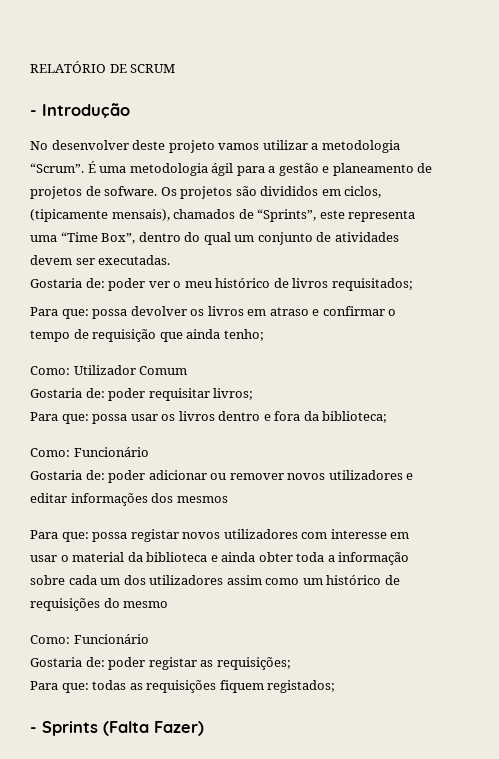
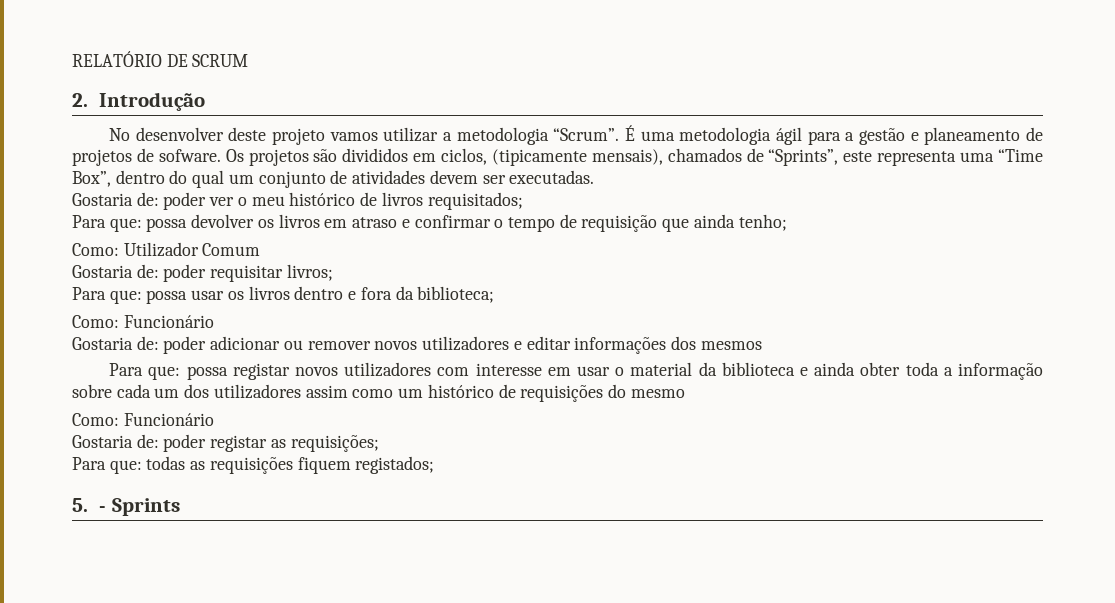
- - Introdução
+ 2. Introdução
- - Sprints (Falta Fazer)
+ 5. - Sprints

